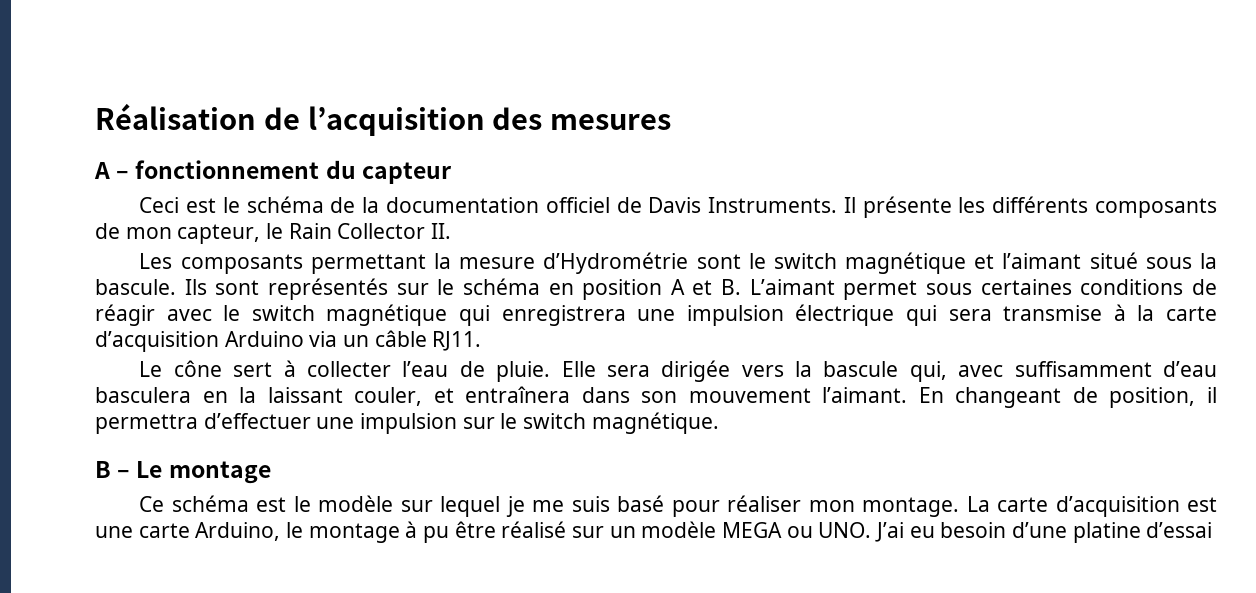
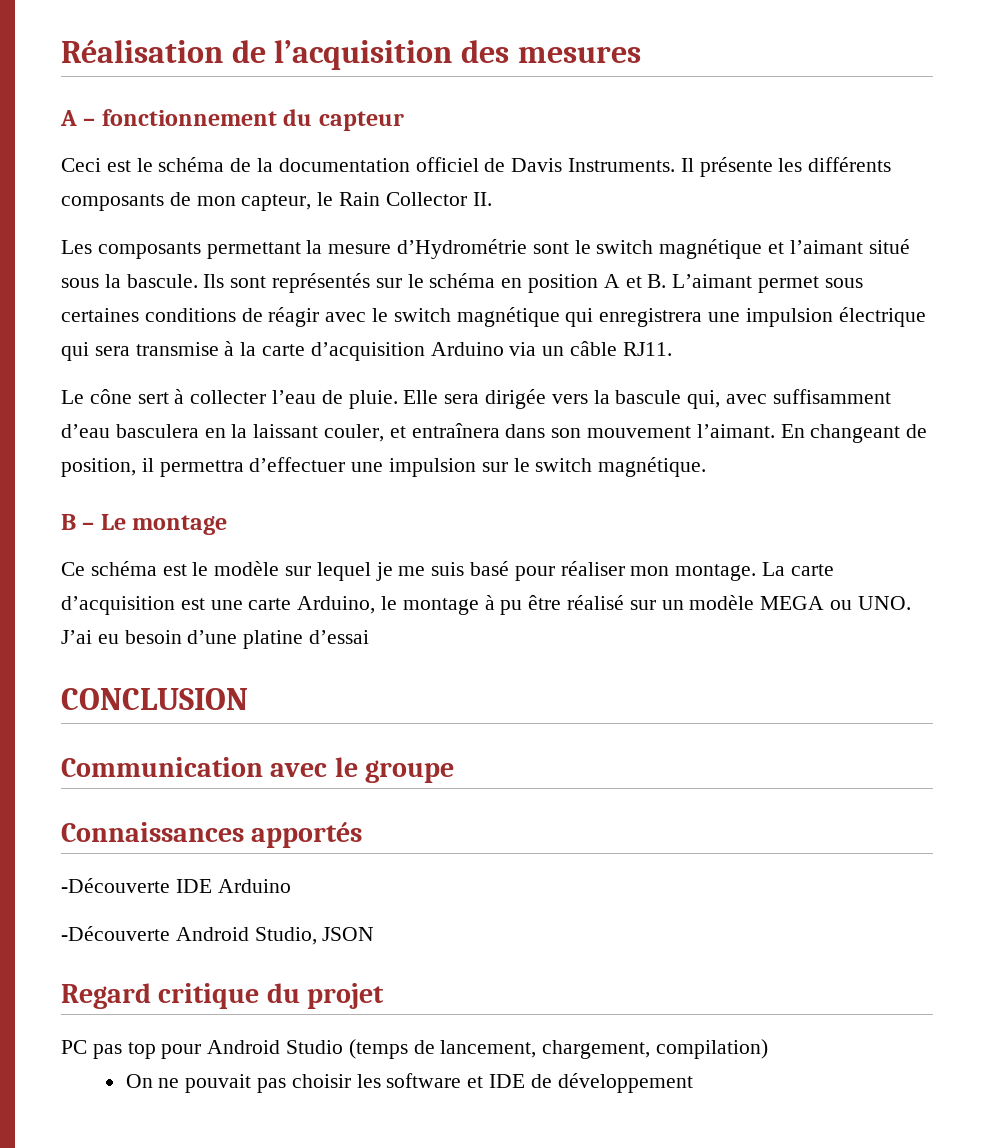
+ CONCLUSION
+ Communication avec le groupe
+ Connaissances apportés
+ -Découverte IDE Arduino
+ -Découverte Android Studio, JSON
+ Regard critique du projet
+ PC pas top pour Android Studio (temps de lancement, chargement, compilation)
+ On ne pouvait pas choisir les software et IDE de développement

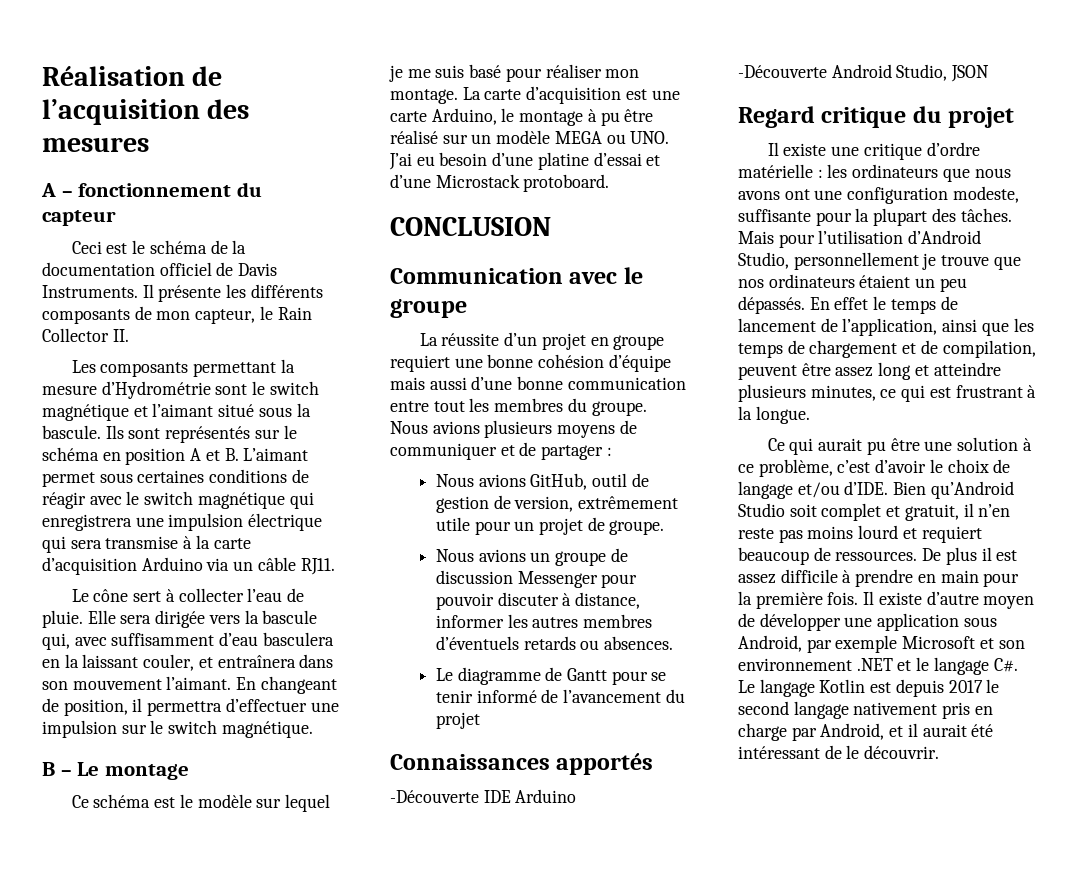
- La carte d’acquisition est une carte Arduino, le montage à pu être réalisé sur un modèle MEGA ou UNO. J’ai eu besoin d’une platine d’essai
+ La carte d’acquisition est une carte Arduino, le montage à pu être réalisé sur un modèle MEGA ou UNO. J’ai eu besoin d’une platine d’essai et d’une Microstack protoboard.
+ La réussite d’un projet en groupe requiert une bonne cohésion d’équipe mais aussi d’une bonne communication entre tout les membres du groupe. Nous avions plusieurs moyens de communiquer et de partager :
+ Nous avions GitHub, outil de gestion de version, extrêmement utile pour un projet de groupe.
+ Nous avions un groupe de discussion Messenger pour pouvoir discuter à distance, informer les autres membres d’éventuels retards ou absences.
+ Le diagramme de Gantt pour se tenir informé de l’avancement du projet
- PC pas top pour Android Studio (temps de lancement, chargement, compilation)
- On ne pouvait pas choisir les software et IDE de développement
+ Il existe une critique d’ordre matérielle : les ordinateurs que nous avons ont une configuration modeste, suffisante pour la plupart des tâches. Mais pour l’utilisation d’Android Studio, personnellement je trouve que nos ordinateurs étaient un peu dépassés. En effet le temps de lancement de l’application, ainsi que les temps de chargement et de compilation, peuvent être assez long et atteindre plusieurs minutes, ce qui est frustrant à la longue.
+ Ce qui aurait pu être une solution à ce problème, c’est d’avoir le choix de langage et/ou d’IDE. Bien qu’Android Studio soit complet et gratuit, il n’en reste pas moins lourd et requiert beaucoup de ressources. De plus il est assez difficile à prendre en main pour la première fois. Il existe d’autre moyen de développer une application sous Android, par exemple Microsoft et son environnement .NET et le langage C#. Le langage Kotlin est depuis 2017 le second langage nativement pris en charge par Android, et il aurait été intéressant de le découvrir.

